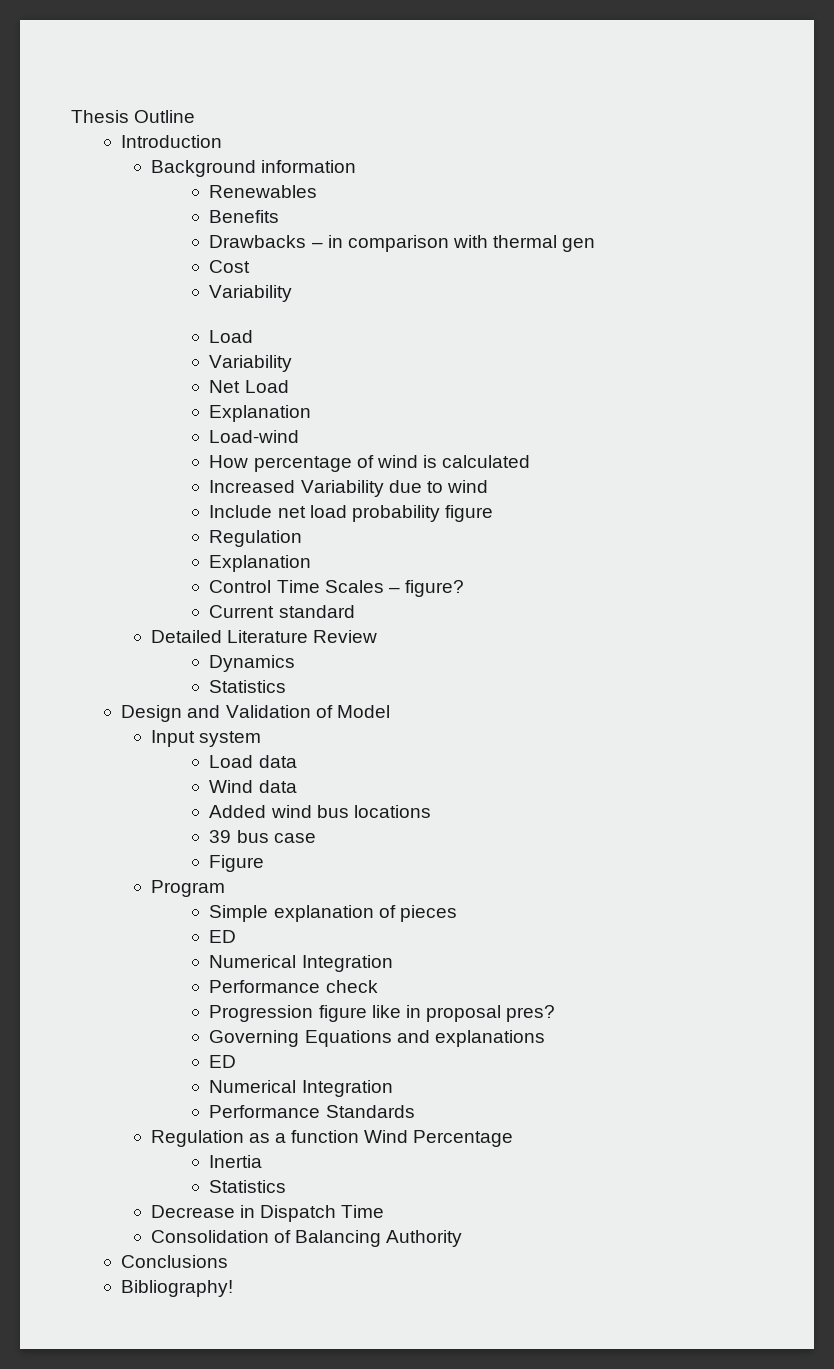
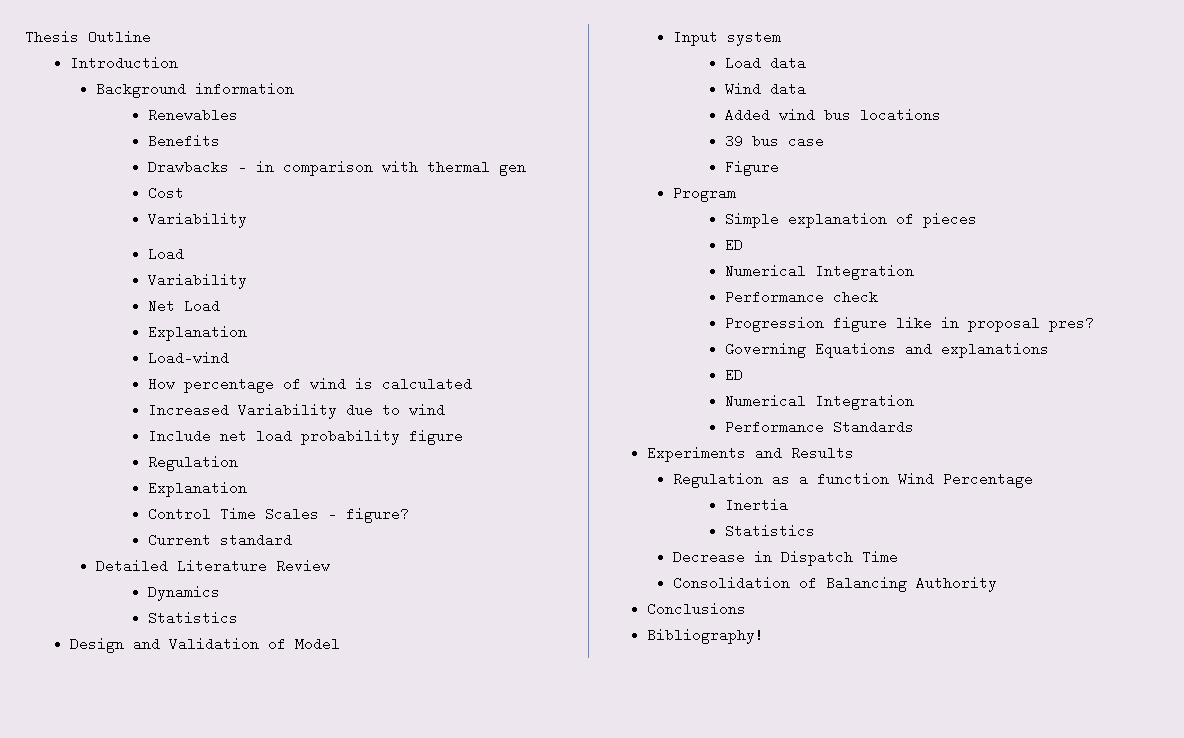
+ Experiments and Results

